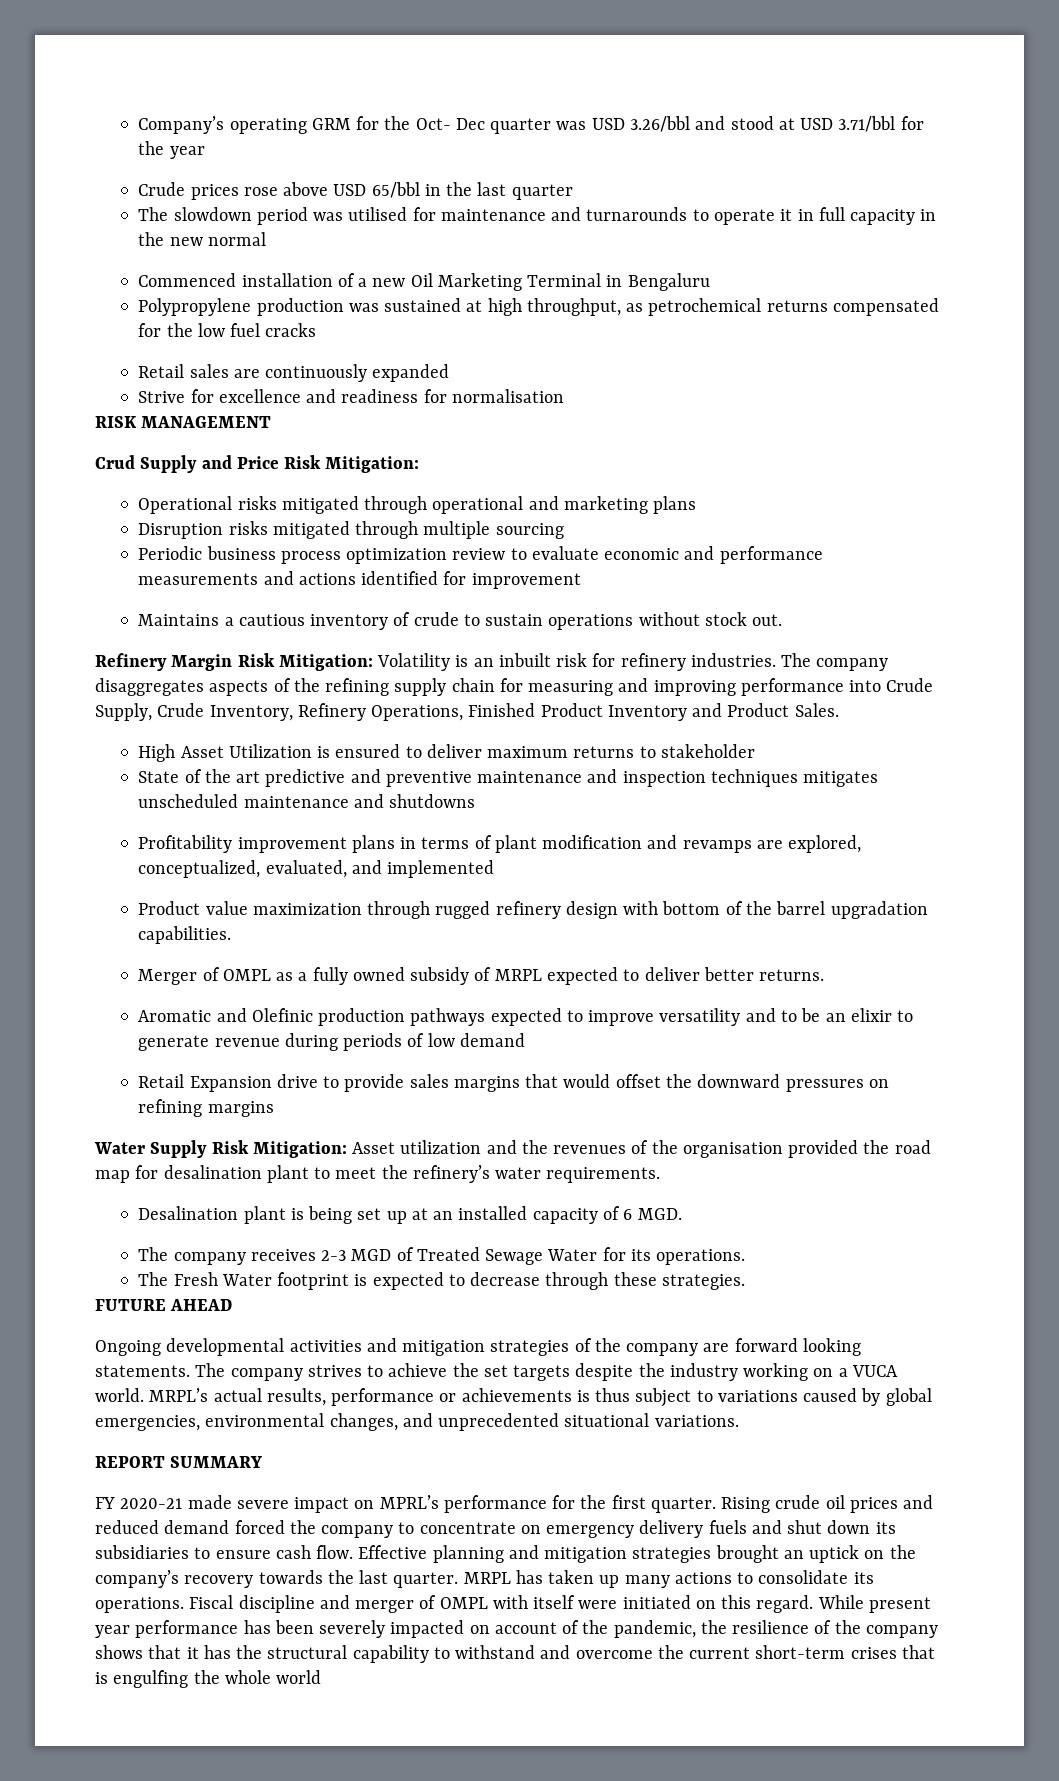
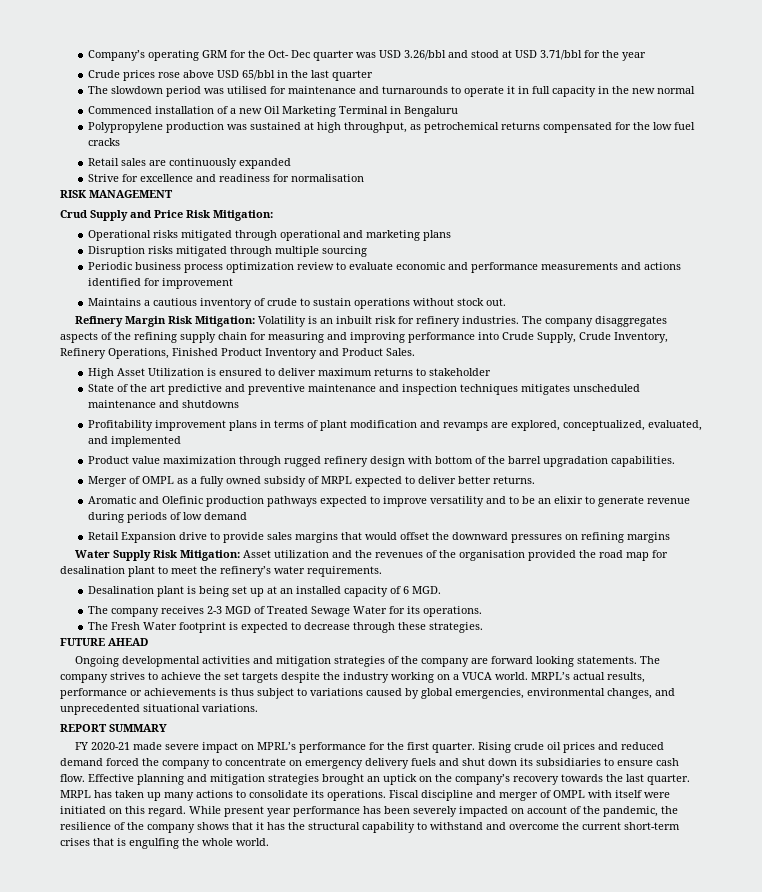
- While present year performance has been severely impacted on account of the pandemic, the resilience of the company shows that it has the structural capability to withstand and overcome the current short-term crises that is engulfing the whole world
+ While present year performance has been severely impacted on account of the pandemic, the resilience of the company shows that it has the structural capability to withstand and overcome the current short-term crises that is engulfing the whole world.

